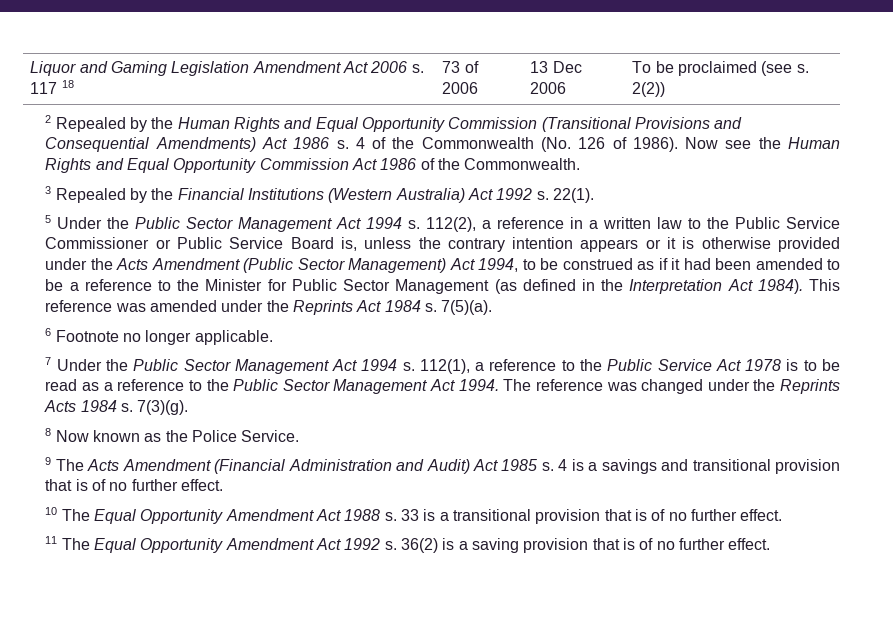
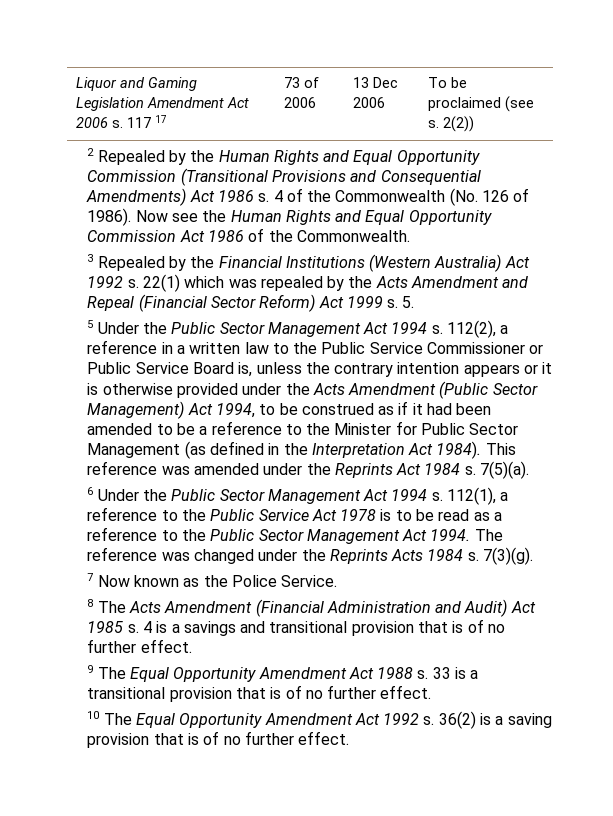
- Liquor and Gaming Legislation Amendment Act 2006 s. 117 18 | 73 of 2006 | 13 Dec 2006 | To be proclaimed (see s. 2(2))
+ Liquor and Gaming Legislation Amendment Act 2006 s. 117 17 | 73 of 2006 | 13 Dec 2006 | To be proclaimed (see s. 2(2))
- 22(1).
+ 22(1) which was repealed by the Acts Amendment and Repeal (Financial Sector Reform) Act 1999 s. 5.
- 6 Footnote no longer applicable.
- 7 Under the Public Sector Management Act 1994 s.
+ 6 Under the Public Sector Management Act 1994 s.
- 8 Now known as the Police Service.
+ 7 Now known as the Police Service.
- 9 The Acts Amendment (Financial Administration and Audit) Act 1985 s.
+ 8 The Acts Amendment (Financial Administration and Audit) Act 1985 s.
- 10 The Equal Opportunity Amendment Act 1988 s.
+ 9 The Equal Opportunity Amendment Act 1988 s.
- 11 The Equal Opportunity Amendment Act 1992 s.
+ 10 The Equal Opportunity Amendment Act 1992 s.

